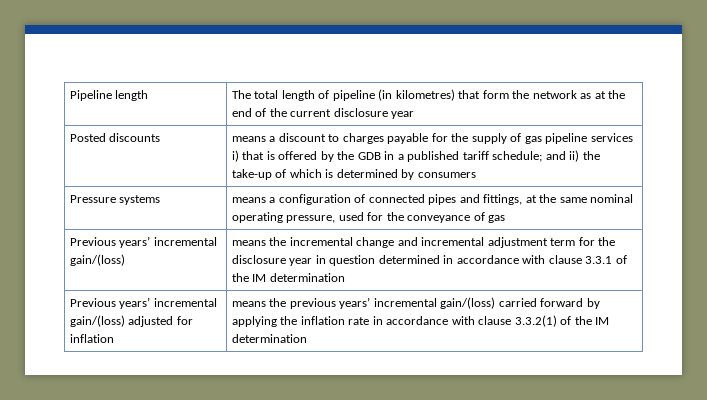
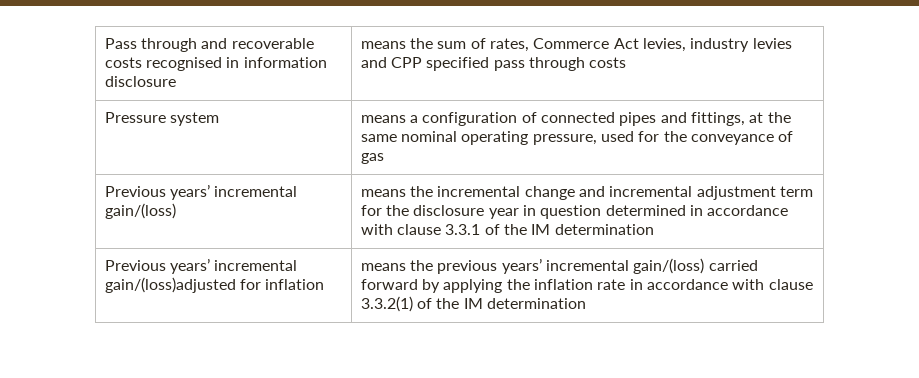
- Pipeline length | The total length of pipeline (in kilometres) that form the network as at the end of the current disclosure year
- Posted discounts | means a discount to charges payable for the supply of gas pipeline services i) that is offered by the GDB in a published tariff schedule; and ii) the take-up of which is determined by consumers
+ Pass through and recoverable costs recognised in information disclosure | means the sum of rates, Commerce Act levies, industry levies and CPP specified pass through costs
- Pressure systems | means a configuration of connected pipes and fittings, at the same nominal operating pressure, used for the conveyance of gas
+ Pressure system | means a configuration of connected pipes and fittings, at the same nominal operating pressure, used for the conveyance of gas
- Previous years’ incremental gain/(loss) adjusted for inflation | means the previous years’ incremental gain/(loss) carried forward by applying the inflation rate in accordance with clause 3.3.2(1) of the IM determination
+ Previous years’ incremental gain/(loss)adjusted for inflation | means the previous years’ incremental gain/(loss) carried forward by applying the inflation rate in accordance with clause 3.3.2(1) of the IM determination

